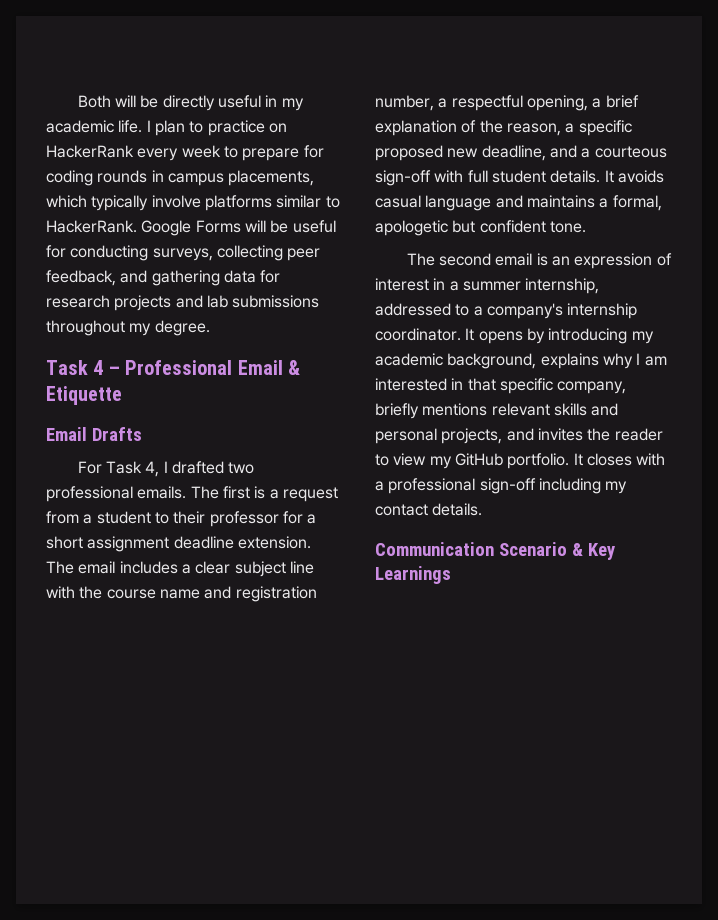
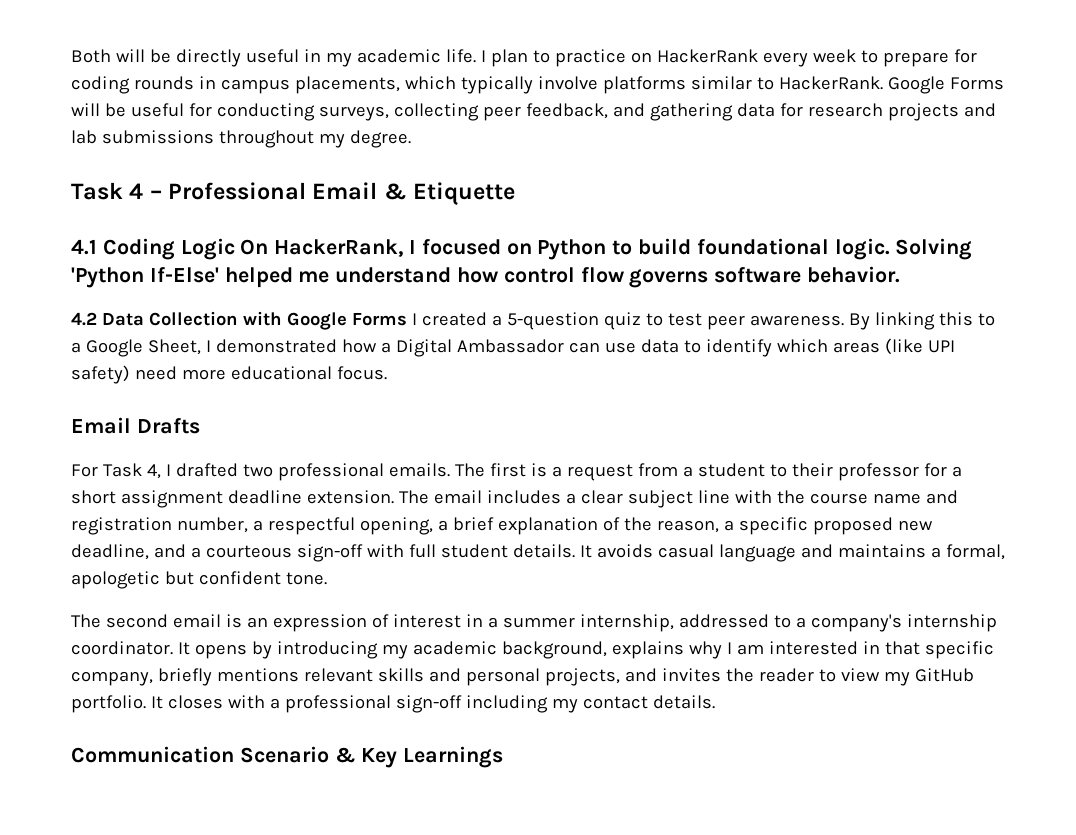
+ 4.1 Coding Logic On HackerRank, I focused on Python to build foundational logic. Solving 'Python If-Else' helped me understand how control flow governs software behavior.
+ 4.2 Data Collection with Google Forms I created a 5-question quiz to test peer awareness. By linking this to a Google Sheet, I demonstrated how a Digital Ambassador can use data to identify which areas (like UPI safety) need more educational focus.

